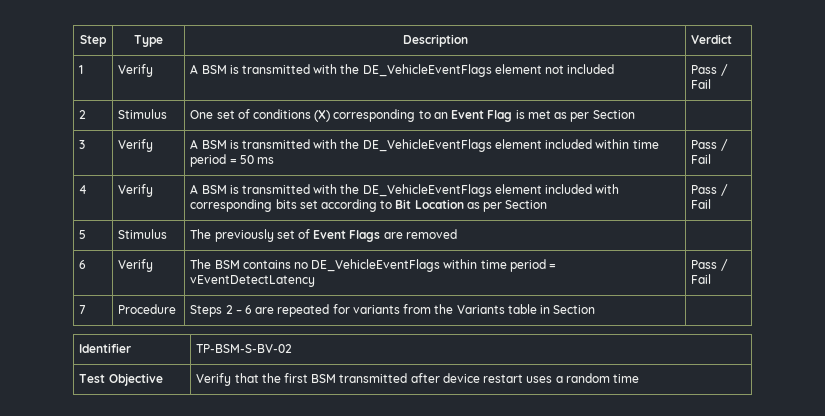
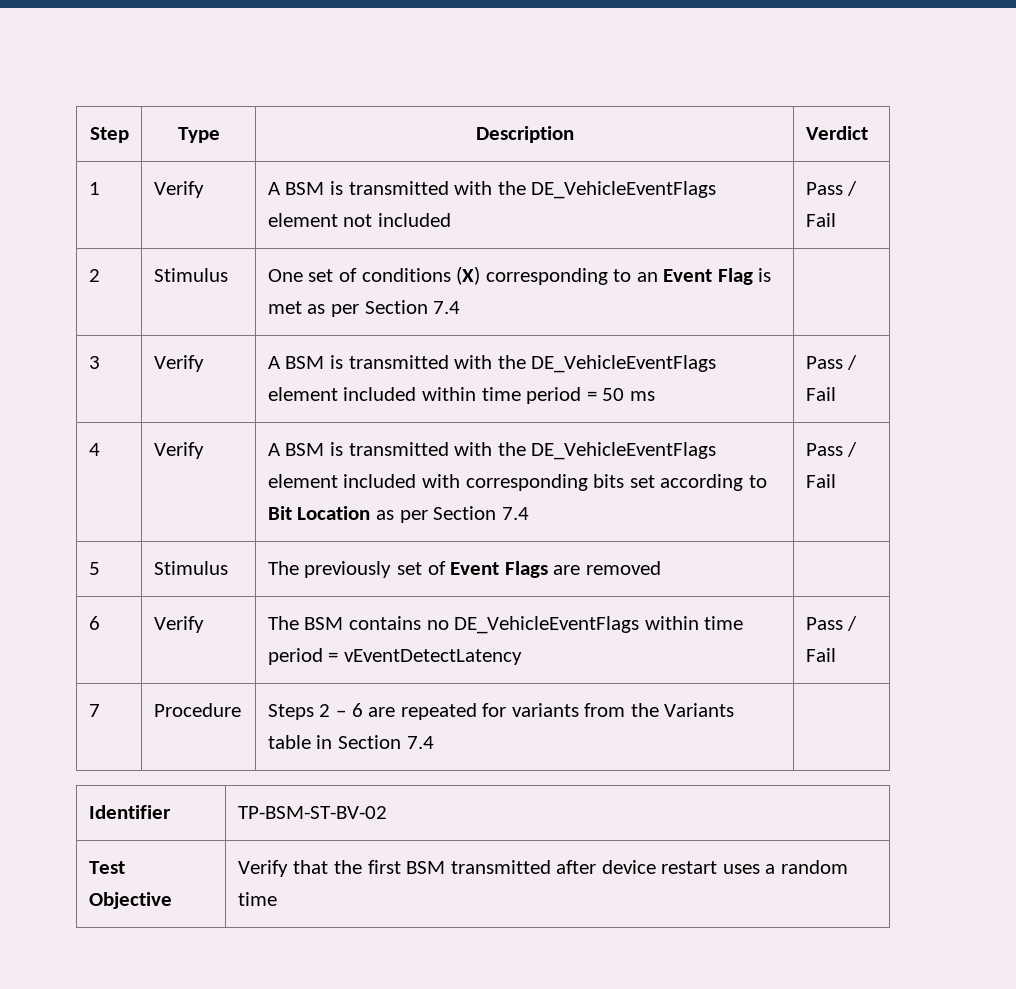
- 2 | Stimulus | One set of conditions (X) corresponding to an Event Flag is met as per Section |
+ 2 | Stimulus | One set of conditions (X) corresponding to an Event Flag is met as per Section 7.4 |
- 4 | Verify | A BSM is transmitted with the DE_VehicleEventFlags element included with corresponding bits set according to Bit Location as per Section | Pass / Fail
+ 4 | Verify | A BSM is transmitted with the DE_VehicleEventFlags element included with corresponding bits set according to Bit Location as per Section 7.4 | Pass / Fail
- 7 | Procedure | Steps 2 – 6 are repeated for variants from the Variants table in Section |
+ 7 | Procedure | Steps 2 – 6 are repeated for variants from the Variants table in Section 7.4 |
- Identifier | TP-BSM-S-BV-02
+ Identifier | TP-BSM-ST-BV-02

